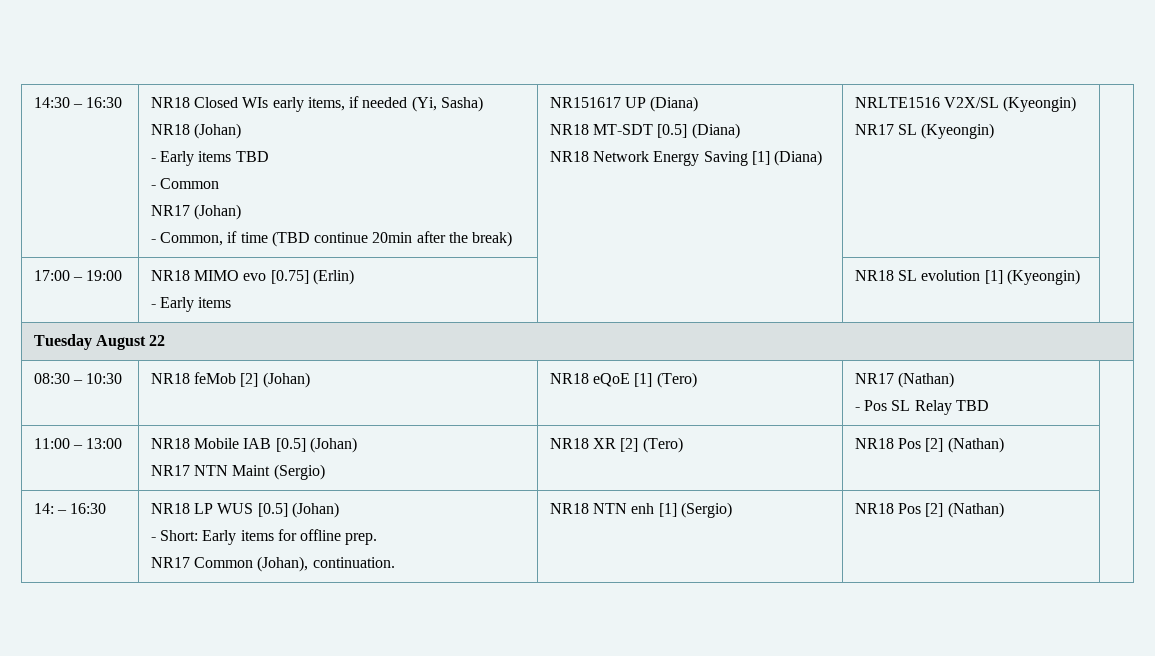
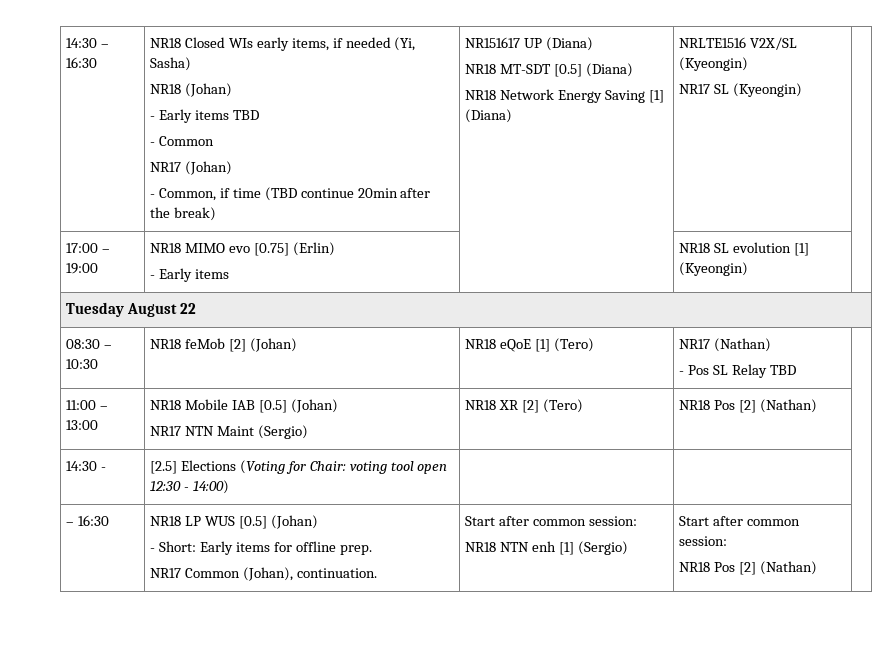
- 14: – 16:30 | NR18 LP WUS [0.5] (Johan)
+ 14:30 - | [2.5] Elections (Voting for Chair: voting tool open 12:30 - 14:00) | | |
+ – 16:30 | NR18 LP WUS [0.5] (Johan)
  - Short: Early items for offline prep.
- NR17 Common (Johan), continuation. | NR18 NTN enh [1] (Sergio) | NR18 Pos [2] (Nathan) |
+ NR17 Common (Johan), continuation. | Start after common session:
+ NR18 NTN enh [1] (Sergio) | Start after common session:
+ NR18 Pos [2] (Nathan) |

